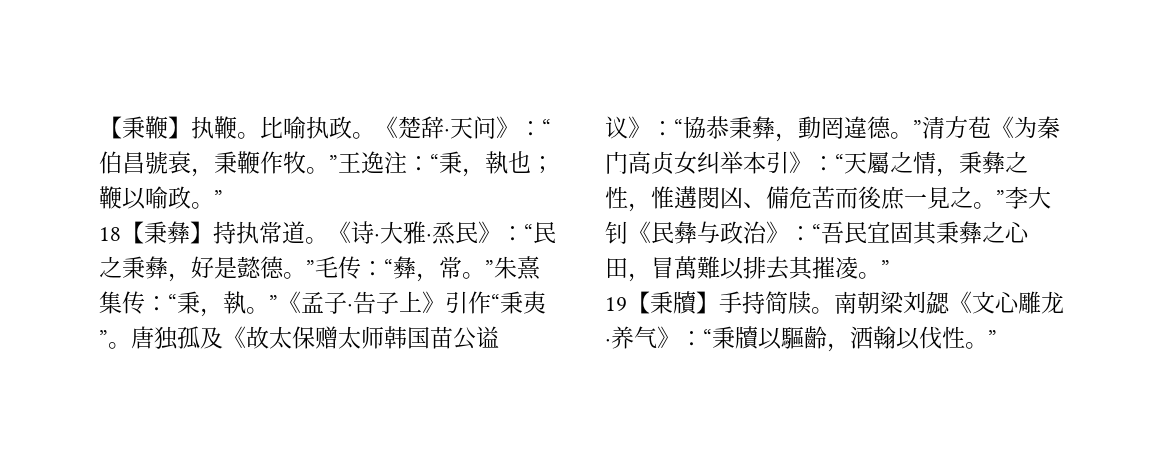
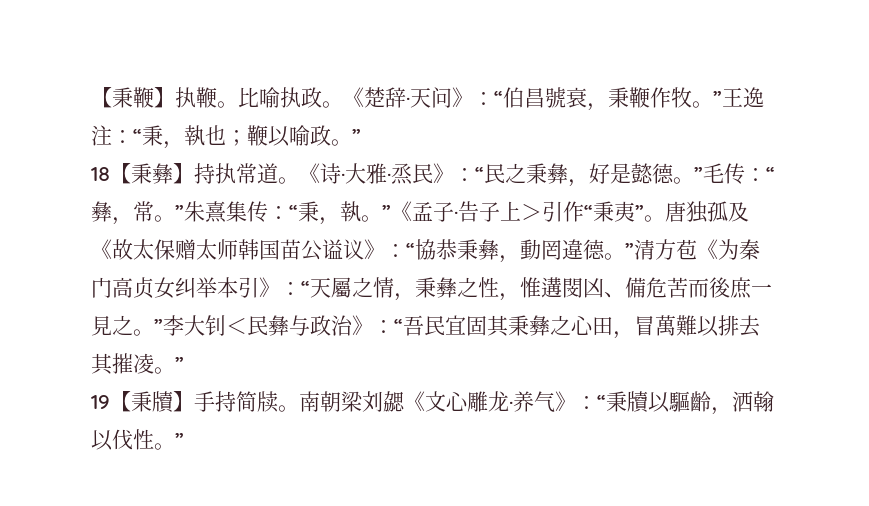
- 《诗·大雅·烝民》：“民之秉彝，好是懿德。”毛传：“彝，常。”朱熹集传：“秉，執。”《孟子·告子上》引作“秉夷”。
+ 《诗·大雅·烝民》：“民之秉彝，好是懿德。”毛传：“彝，常。”朱熹集传：“秉，執。”《孟子·告子上＞引作“秉夷”。
- 唐独孤及《故太保赠太师韩国苗公谥议》：“協恭秉彝，動罔違德。”清方苞《为秦门高贞女纠举本引》：“天屬之情，秉彝之性，惟遘閔凶、備危苦而後庶一見之。”李大钊《民彝与政治》：“吾民宜固其秉彝之心田，冒萬難以排去其摧凌。”
+ 唐独孤及《故太保赠太师韩国苗公谥议》：“協恭秉彝，動罔違德。”清方苞《为秦门高贞女纠举本引》：“天屬之情，秉彝之性，惟遘閔凶、備危苦而後庶一見之。”李大钊＜民彝与政治》：“吾民宜固其秉彝之心田，冒萬難以排去其摧凌。”

